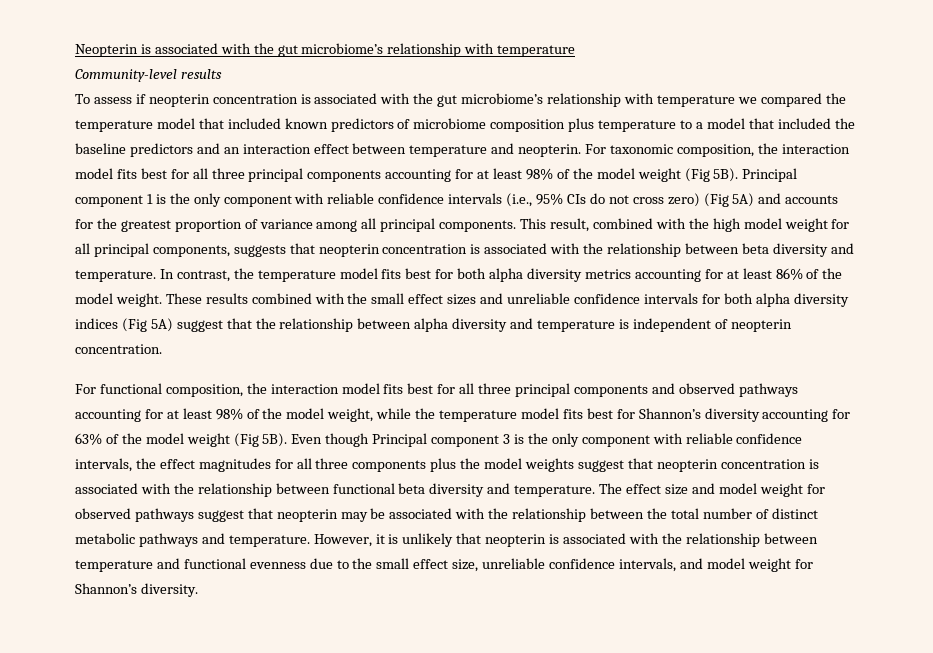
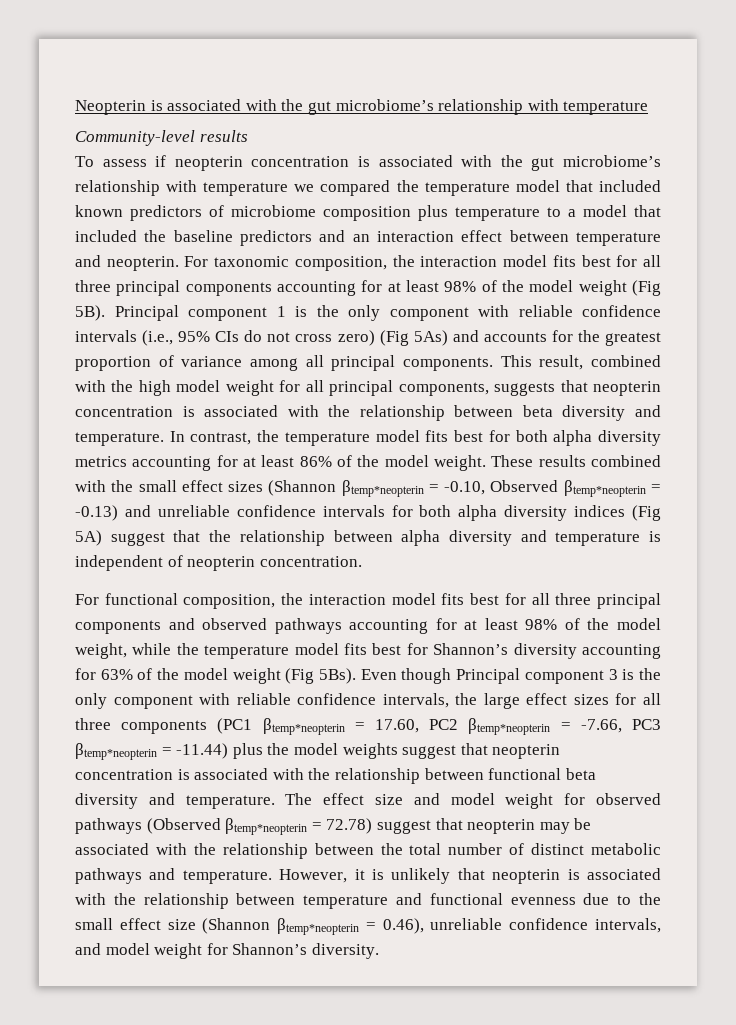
- Principal component 1 is the only component with reliable confidence intervals (i.e., 95% CIs do not cross zero) (Fig 5A) and accounts for the greatest proportion of variance among all principal components.
+ Principal component 1 is the only component with reliable confidence intervals (i.e., 95% CIs do not cross zero) (Fig 5As) and accounts for the greatest proportion of variance among all principal components.
- These results combined with the small effect sizes and unreliable confidence intervals for both alpha diversity indices (Fig 5A) suggest that the relationship between alpha diversity and temperature is independent of neopterin concentration.
+ These results combined with the small effect sizes (Shannon βtemp*neopterin = -0.10, Observed βtemp*neopterin = -0.13) and unreliable confidence intervals for both alpha diversity indices (Fig 5A) suggest that the relationship between alpha diversity and temperature is independent of neopterin concentration.
- For functional composition, the interaction model fits best for all three principal components and observed pathways accounting for at least 98% of the model weight, while the temperature model fits best for Shannon’s diversity accounting for 63% of the model weight (Fig 5B).
+ For functional composition, the interaction model fits best for all three principal components and observed pathways accounting for at least 98% of the model weight, while the temperature model fits best for Shannon’s diversity accounting for 63% of the model weight (Fig 5Bs).
- Even though Principal component 3 is the only component with reliable confidence intervals, the effect magnitudes for all three components plus the model weights suggest that neopterin concentration is associated with the relationship between functional beta diversity and temperature.
+ Even though Principal component 3 is the only component with reliable confidence intervals, the large effect sizes for all three components (PC1 βtemp*neopterin = 17.60, PC2 βtemp*neopterin = -7.66, PC3 βtemp*neopterin = -11.44) plus the model weights suggest that neopterin concentration is associated with the relationship between functional beta diversity and temperature.
- The effect size and model weight for observed pathways suggest that neopterin may be associated with the relationship between the total number of distinct metabolic pathways and temperature.
+ The effect size and model weight for observed pathways (Observed βtemp*neopterin = 72.78) suggest that neopterin may be associated with the relationship between the total number of distinct metabolic pathways and temperature.
- However, it is unlikely that neopterin is associated with the relationship between temperature and functional evenness due to the small effect size, unreliable confidence intervals, and model weight for Shannon’s diversity.
+ However, it is unlikely that neopterin is associated with the relationship between temperature and functional evenness due to the small effect size (Shannon βtemp*neopterin = 0.46), unreliable confidence intervals, and model weight for Shannon’s diversity.

